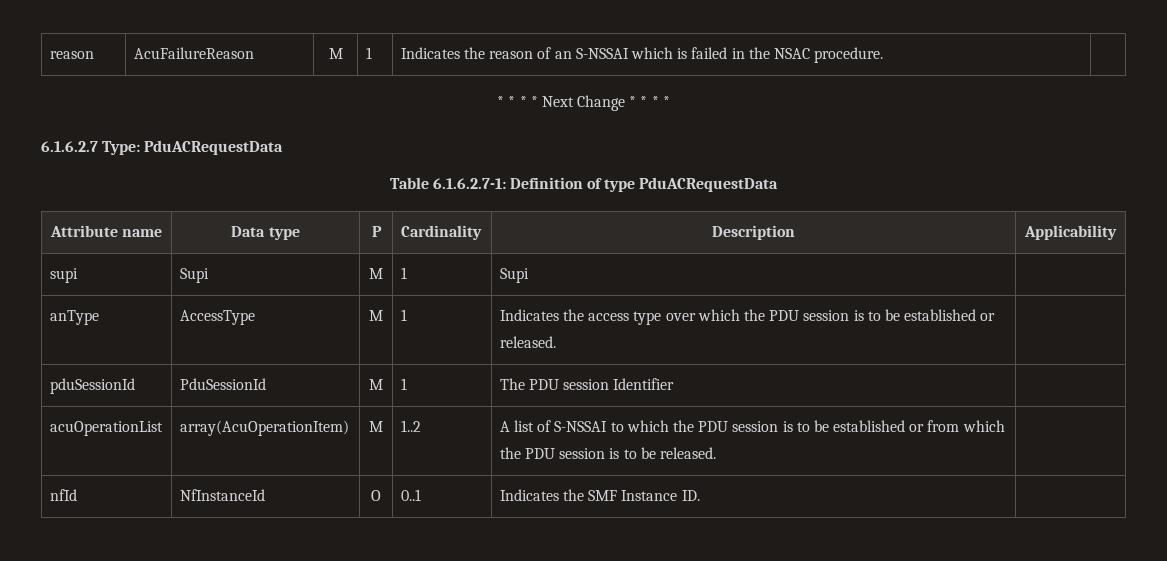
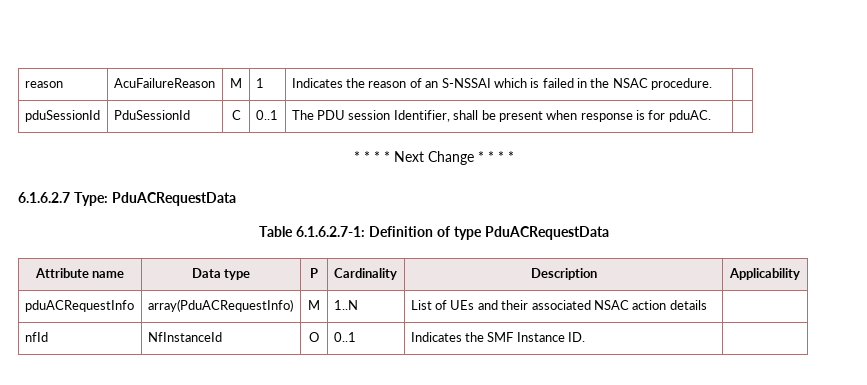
+ pduSessionId | PduSessionId | C | 0..1 | The PDU session Identifier, shall be present when response is for pduAC. |
- supi | Supi | M | 1 | Supi |
- anType | AccessType | M | 1 | Indicates the access type over which the PDU session is to be established or released. |
- pduSessionId | PduSessionId | M | 1 | The PDU session Identifier |
- acuOperationList | array(AcuOperationItem) | M | 1..2 | A list of S-NSSAI to which the PDU session is to be established or from which the PDU session is to be released. |
+ pduACRequestInfo | array(PduACRequestInfo) | M | 1..N | List of UEs and their associated NSAC action details |

